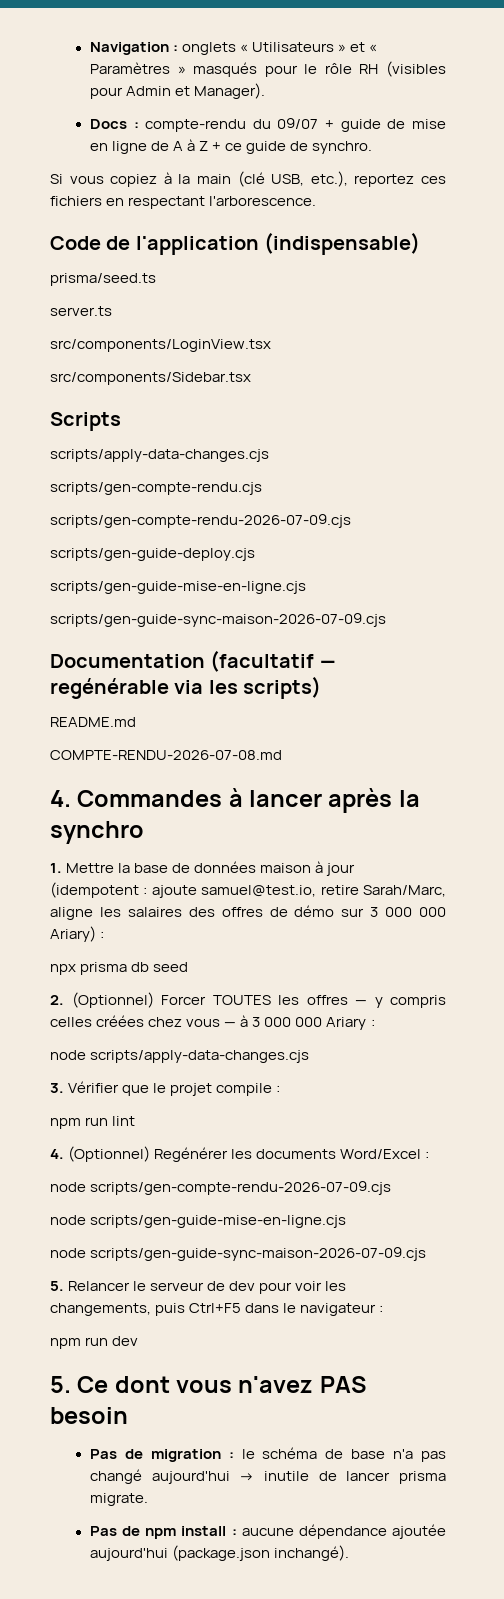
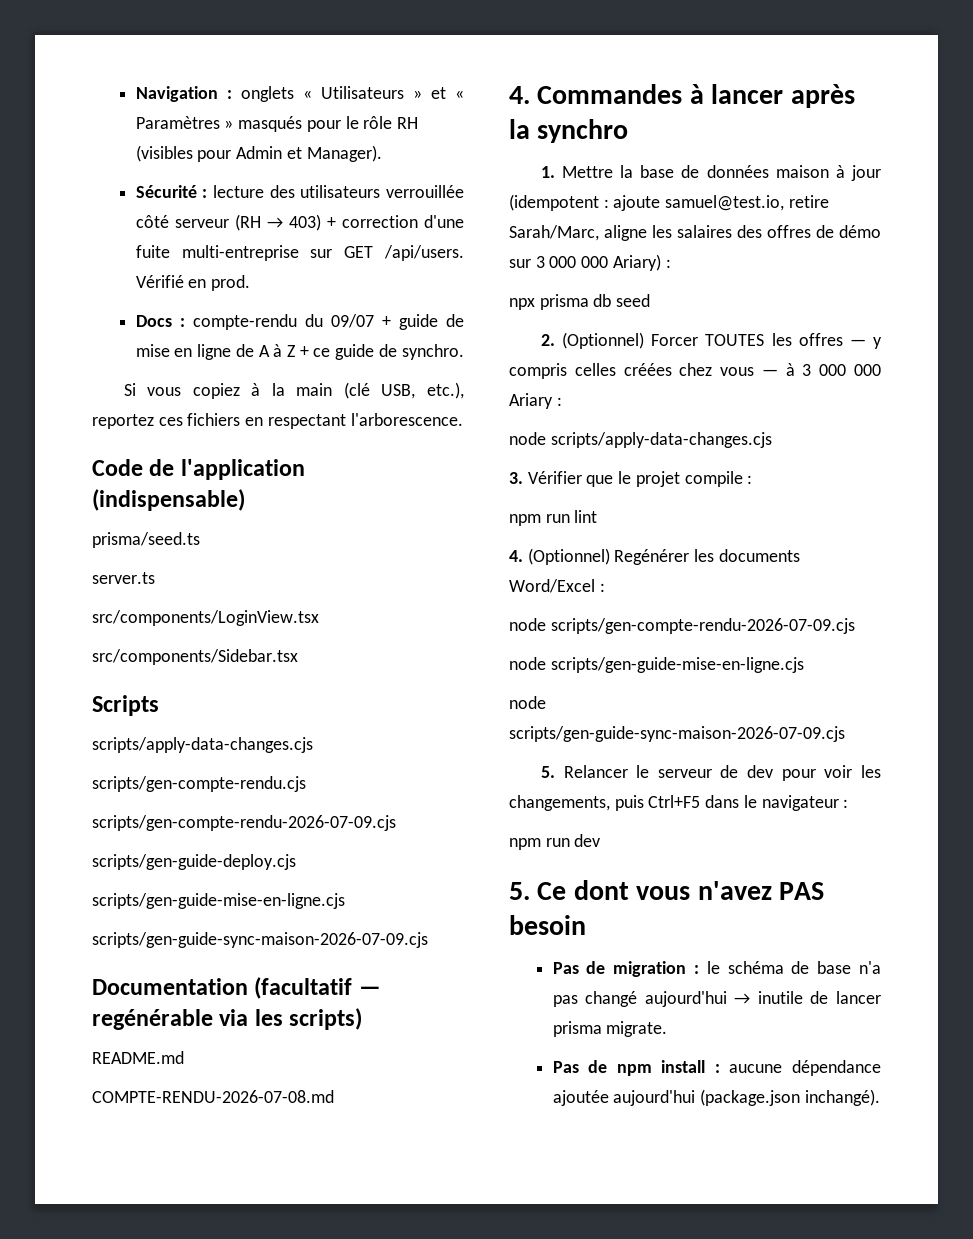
+ Sécurité : lecture des utilisateurs verrouillée côté serveur (RH → 403) + correction d'une fuite multi-entreprise sur GET /api/users. Vérifié en prod.

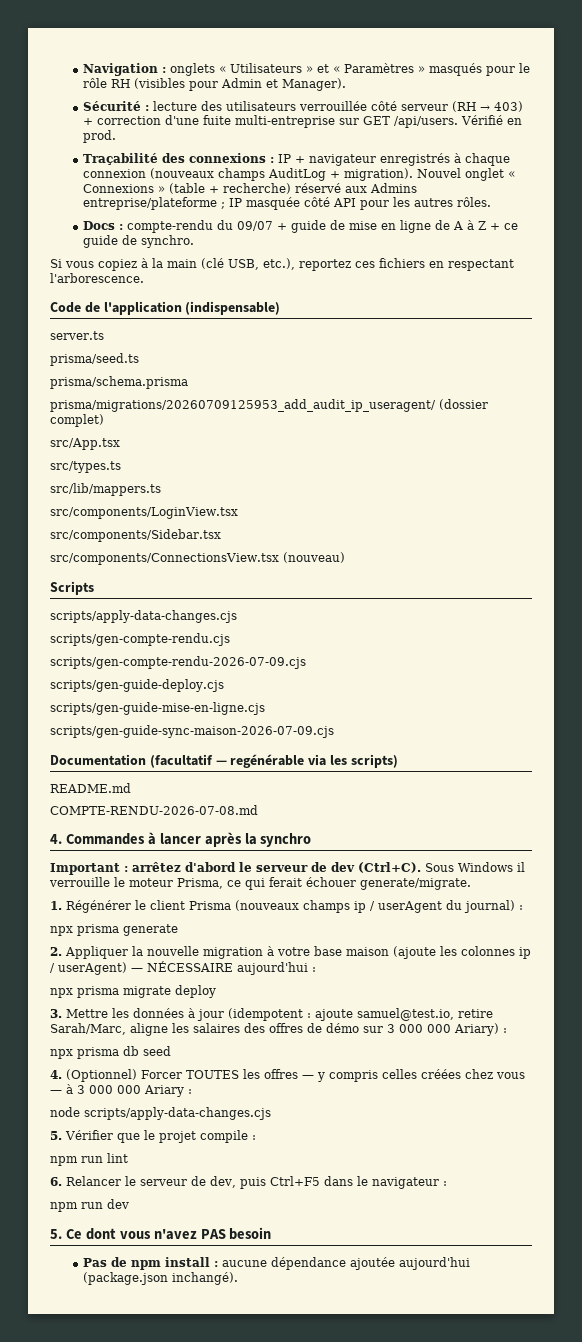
+ Traçabilité des connexions : IP + navigateur enregistrés à chaque connexion (nouveaux champs AuditLog + migration). Nouvel onglet « Connexions » (table + recherche) réservé aux Admins entreprise/plateforme ; IP masquée côté API pour les autres rôles.
+ server.ts
- server.ts
+ prisma/schema.prisma
+ prisma/migrations/20260709125953_add_audit_ip_useragent/ (dossier complet)
+ src/App.tsx
+ src/types.ts
+ src/lib/mappers.ts
+ src/components/ConnectionsView.tsx (nouveau)
- 1. Mettre la base de données maison à jour (idempotent : ajoute samuel@test.io, retire Sarah/Marc, aligne les salaires des offres de démo sur 3 000 000 Ariary) :
+ Important : arrêtez d'abord le serveur de dev (Ctrl+C). Sous Windows il verrouille le moteur Prisma, ce qui ferait échouer generate/migrate.
+ 1. Régénérer le client Prisma (nouveaux champs ip / userAgent du journal) :
+ npx prisma generate
+ 2. Appliquer la nouvelle migration à votre base maison (ajoute les colonnes ip / userAgent) — NÉCESSAIRE aujourd'hui :
+ npx prisma migrate deploy
+ 3. Mettre les données à jour (idempotent : ajoute samuel@test.io, retire Sarah/Marc, aligne les salaires des offres de démo sur 3 000 000 Ariary) :
- 2. (Optionnel) Forcer TOUTES les offres — y compris celles créées chez vous — à 3 000 000 Ariary :
+ 4. (Optionnel) Forcer TOUTES les offres — y compris celles créées chez vous — à 3 000 000 Ariary :
- 3. Vérifier que le projet compile :
+ 5. Vérifier que le projet compile :
- 4. (Optionnel) Regénérer les documents Word/Excel :
- node scripts/gen-compte-rendu-2026-07-09.cjs
- node scripts/gen-guide-mise-en-ligne.cjs
- node scripts/gen-guide-sync-maison-2026-07-09.cjs
- 5. Relancer le serveur de dev pour voir les changements, puis Ctrl+F5 dans le navigateur :
+ 6. Relancer le serveur de dev, puis Ctrl+F5 dans le navigateur :
- Pas de migration : le schéma de base n'a pas changé aujourd'hui → inutile de lancer prisma migrate.

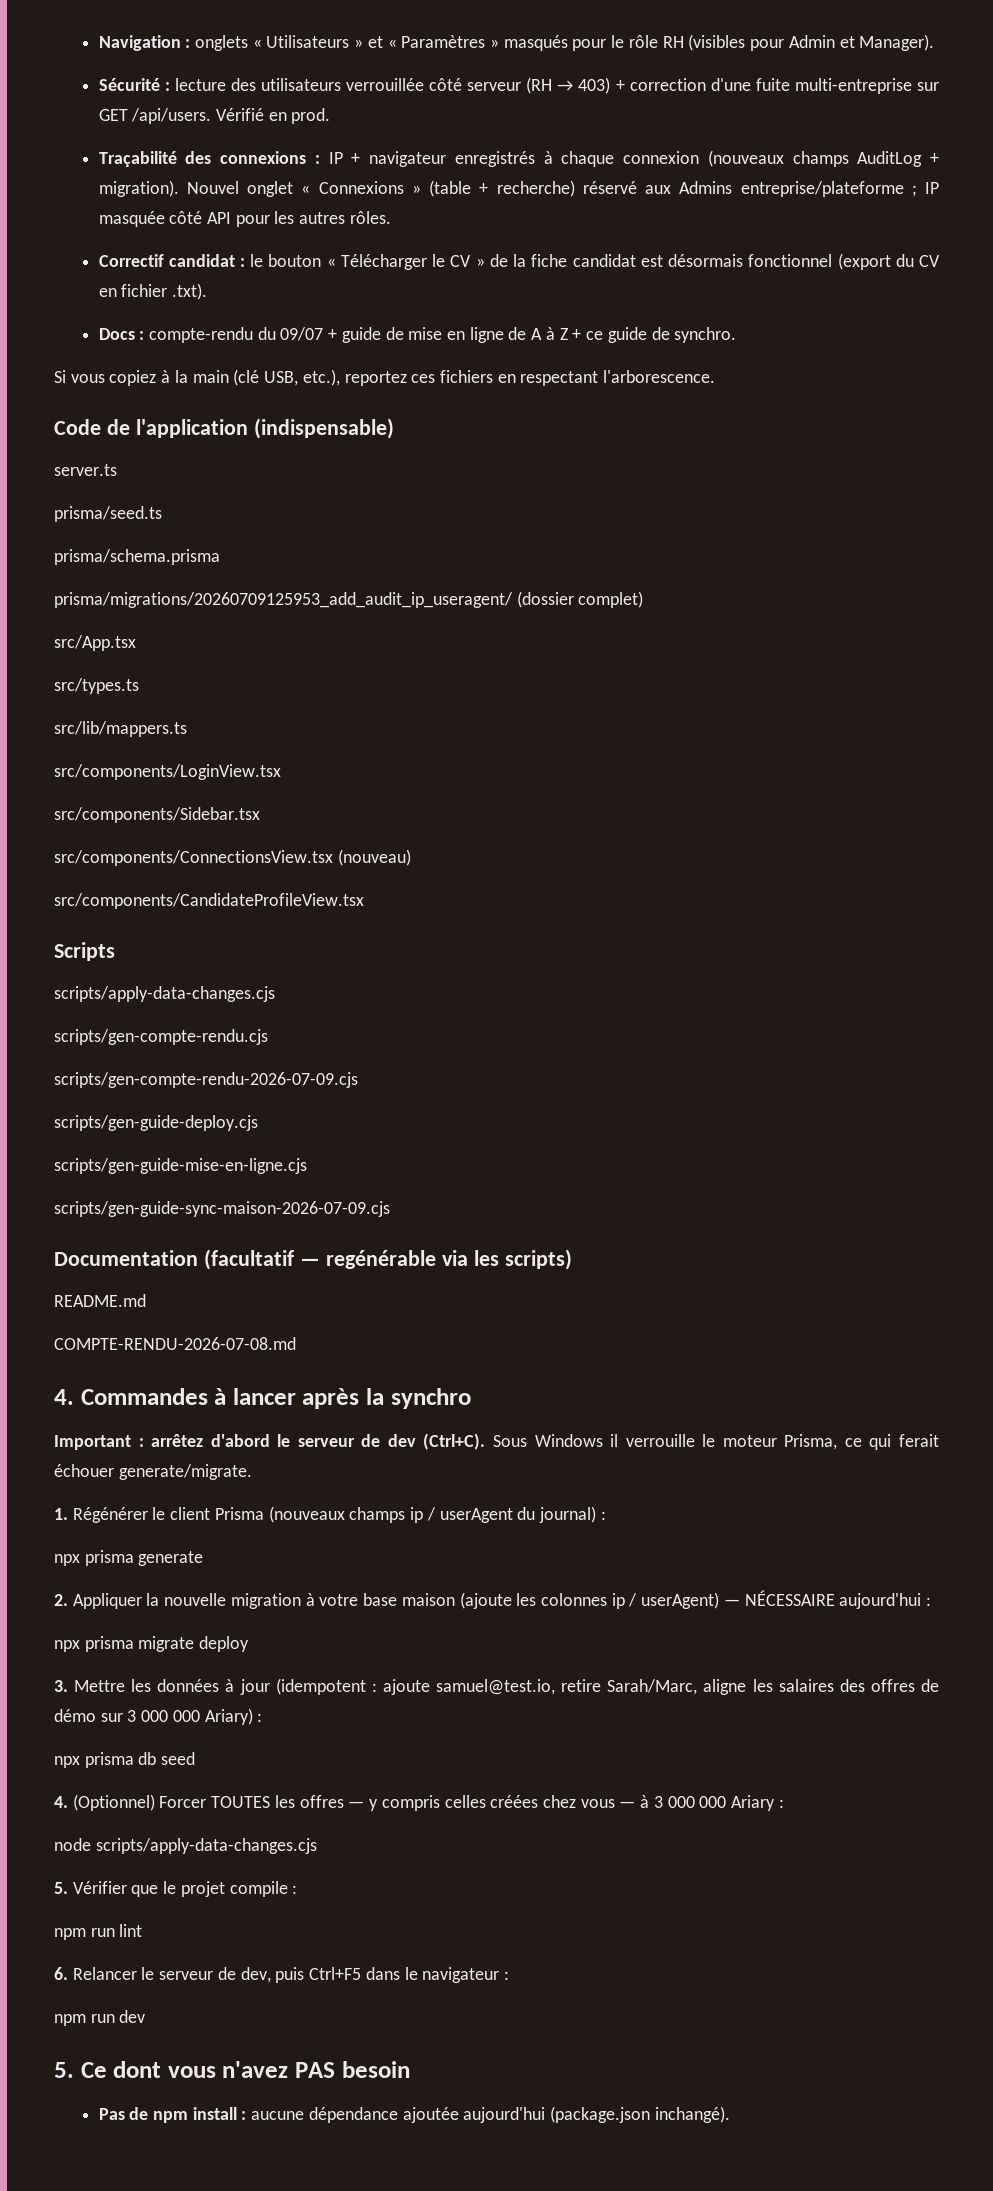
+ Correctif candidat : le bouton « Télécharger le CV » de la fiche candidat est désormais fonctionnel (export du CV en fichier .txt).
+ src/components/CandidateProfileView.tsx

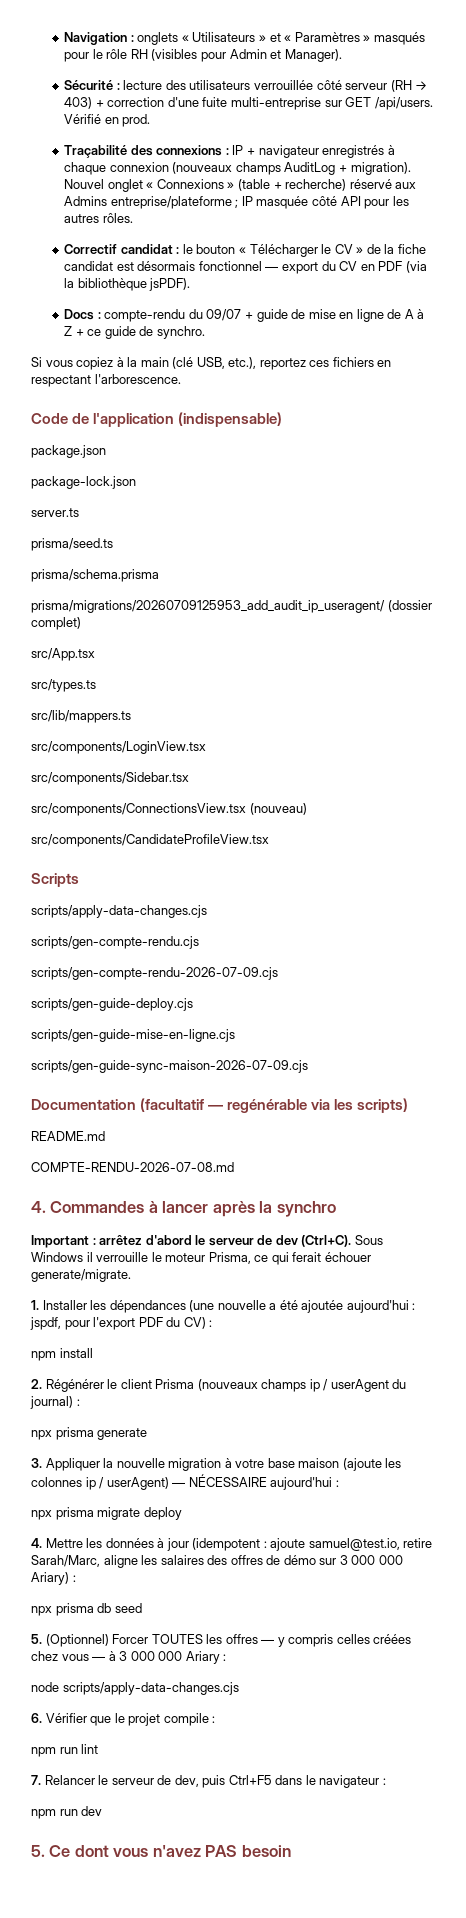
- Correctif candidat : le bouton « Télécharger le CV » de la fiche candidat est désormais fonctionnel (export du CV en fichier .txt).
+ Correctif candidat : le bouton « Télécharger le CV » de la fiche candidat est désormais fonctionnel — export du CV en PDF (via la bibliothèque jsPDF).
+ package.json
+ package-lock.json
- 1. Régénérer le client Prisma (nouveaux champs ip / userAgent du journal) :
+ 1. Installer les dépendances (une nouvelle a été ajoutée aujourd'hui : jspdf, pour l'export PDF du CV) :
+ npm install
+ 2. Régénérer le client Prisma (nouveaux champs ip / userAgent du journal) :
- 2. Appliquer la nouvelle migration à votre base maison (ajoute les colonnes ip / userAgent) — NÉCESSAIRE aujourd'hui :
+ 3. Appliquer la nouvelle migration à votre base maison (ajoute les colonnes ip / userAgent) — NÉCESSAIRE aujourd'hui :
- 3. Mettre les données à jour (idempotent : ajoute samuel@test.io, retire Sarah/Marc, aligne les salaires des offres de démo sur 3 000 000 Ariary) :
+ 4. Mettre les données à jour (idempotent : ajoute samuel@test.io, retire Sarah/Marc, aligne les salaires des offres de démo sur 3 000 000 Ariary) :
- 4. (Optionnel) Forcer TOUTES les offres — y compris celles créées chez vous — à 3 000 000 Ariary :
+ 5. (Optionnel) Forcer TOUTES les offres — y compris celles créées chez vous — à 3 000 000 Ariary :
- 5. Vérifier que le projet compile :
+ 6. Vérifier que le projet compile :
- 6. Relancer le serveur de dev, puis Ctrl+F5 dans le navigateur :
+ 7. Relancer le serveur de dev, puis Ctrl+F5 dans le navigateur :
- Pas de npm install : aucune dépendance ajoutée aujourd'hui (package.json inchangé).

